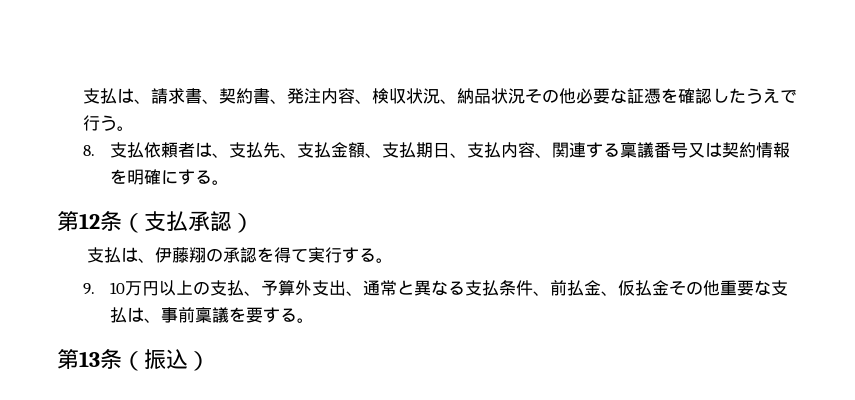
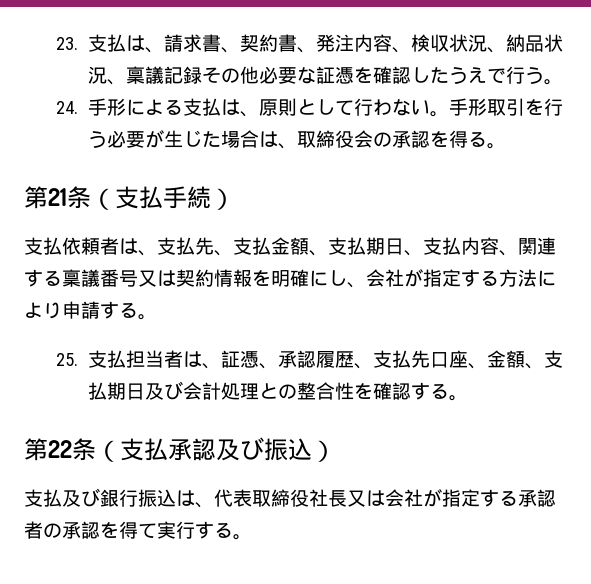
- 支払は、請求書、契約書、発注内容、検収状況、納品状況その他必要な証憑を確認したうえで行う。
+ 23.支払は、請求書、契約書、発注内容、検収状況、納品状況、稟議記録その他必要な証憑を確認したうえで行う。
- 8.支払依頼者は、支払先、支払金額、支払期日、支払内容、関連する稟議番号又は契約情報を明確にする。
- 第12条（支払承認）
- 支払は、伊藤翔の承認を得て実行する。
+ 24.手形による支払は、原則として行わない。手形取引を行う必要が生じた場合は、取締役会の承認を得る。
+ 第21条（支払手続）
+ 支払依頼者は、支払先、支払金額、支払期日、支払内容、関連する稟議番号又は契約情報を明確にし、会社が指定する方法により申請する。
+ 25.支払担当者は、証憑、承認履歴、支払先口座、金額、支払期日及び会計処理との整合性を確認する。
+ 第22条（支払承認及び振込）
+ 支払及び銀行振込は、代表取締役社長又は会社が指定する承認者の承認を得て実行する。
- 9. 10万円以上の支払、予算外支出、通常と異なる支払条件、前払金、仮払金その他重要な支払は、事前稟議を要する。
- 第13条（振込）

